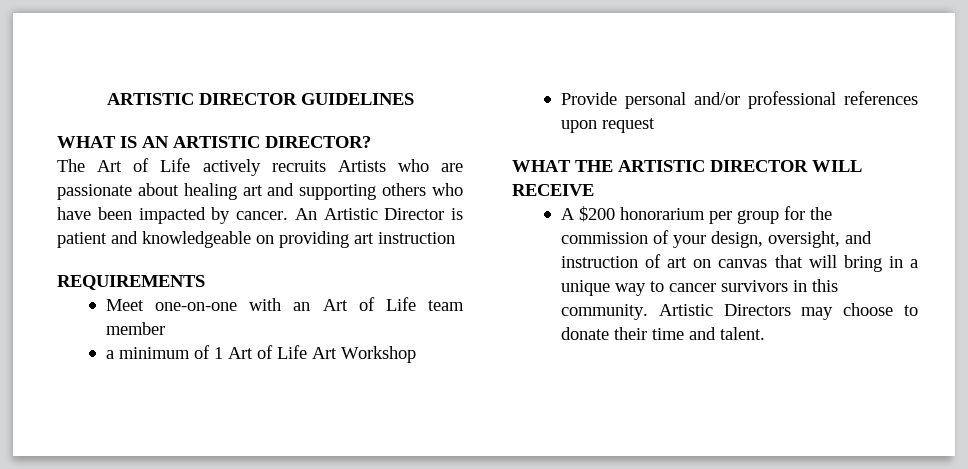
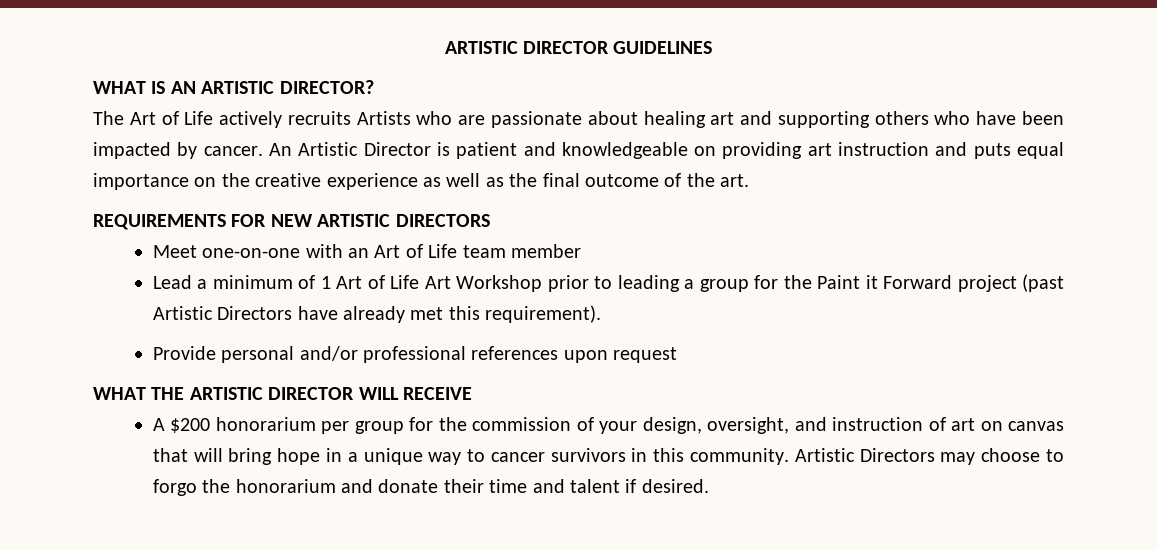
- An Artistic Director is patient and knowledgeable on providing art instruction
- REQUIREMENTS
+ An Artistic Director is patient and knowledgeable on providing art instruction and puts equal importance on the creative experience as well as the final outcome of the art.
+ REQUIREMENTS FOR NEW ARTISTIC DIRECTORS
- a minimum of 1 Art of Life Art Workshop
+ Lead a minimum of 1 Art of Life Art Workshop prior to leading a group for the Paint it Forward project (past Artistic Directors have already met this requirement).
- A $200 honorarium per group for the commission of your design, oversight, and instruction of art on canvas that will bring in a unique way to cancer survivors in this community.
+ A $200 honorarium per group for the commission of your design, oversight, and instruction of art on canvas that will bring hope in a unique way to cancer survivors in this community.
- Artistic Directors may choose to donate their time and talent.
+ Artistic Directors may choose to forgo the honorarium and donate their time and talent if desired.

